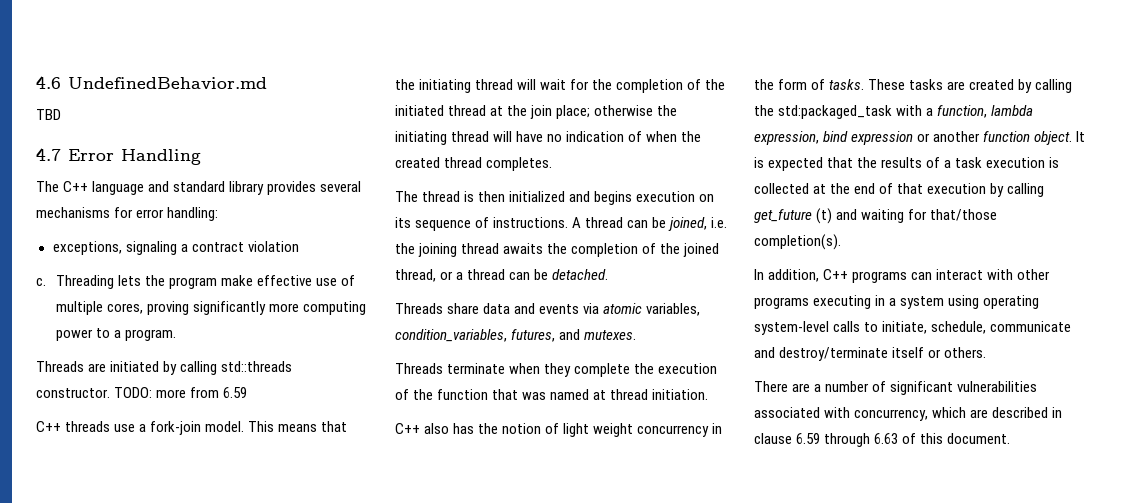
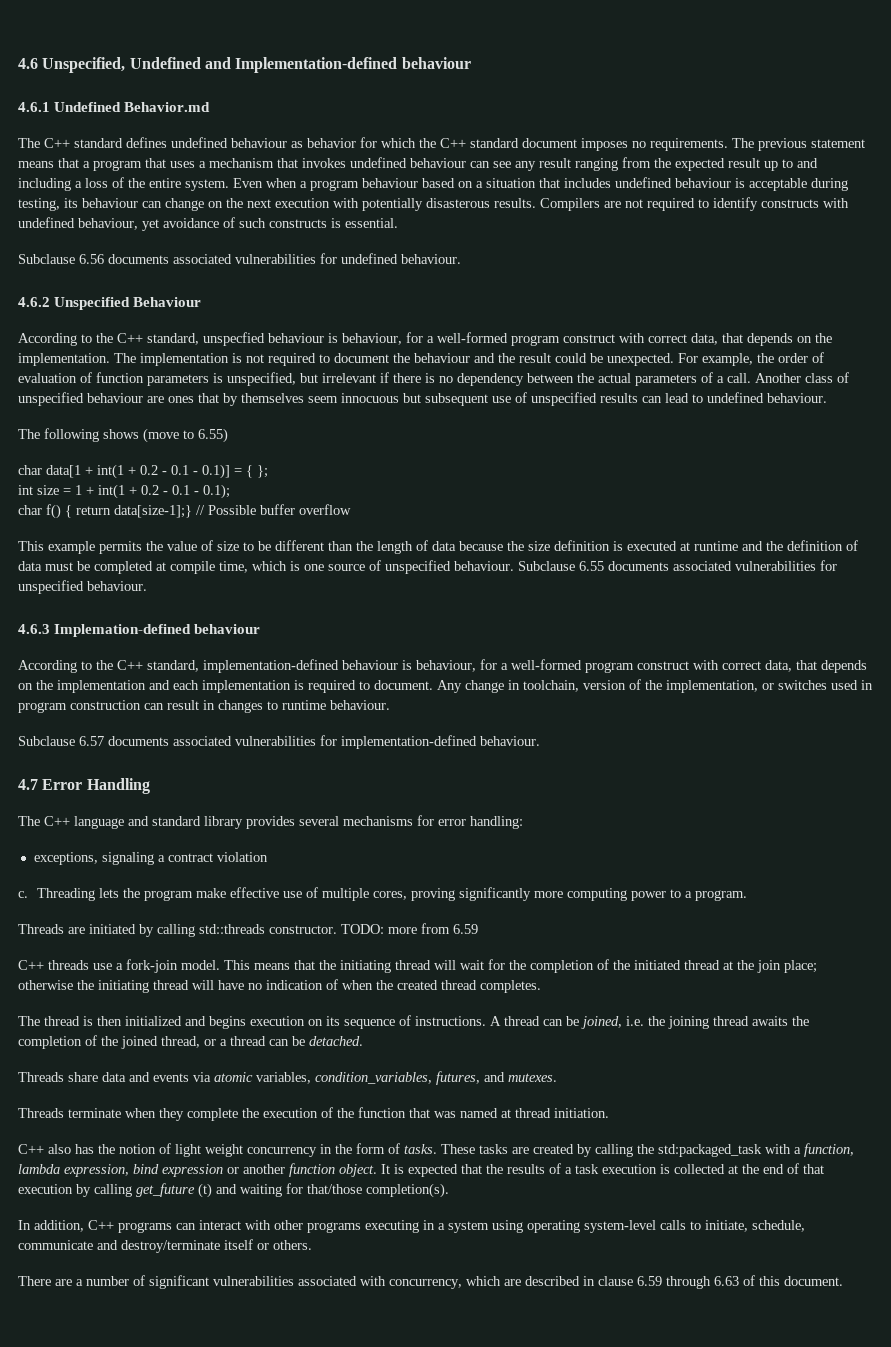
- 4.6 UndefinedBehavior.md
- TBD
+ 4.6 Unspecified, Undefined and Implementation-defined behaviour
+ 4.6.1 Undefined Behavior.md
+ The C++ standard defines undefined behaviour as behavior for which the C++ standard document imposes no requirements. The previous statement means that a program that uses a mechanism that invokes undefined behaviour can see any result ranging from the expected result up to and including a loss of the entire system. Even when a program behaviour based on a situation that includes undefined behaviour is acceptable during testing, its behaviour can change on the next execution with potentially disasterous results. Compilers are not required to identify constructs with undefined behaviour, yet avoidance of such constructs is essential.
+ Subclause 6.56 documents associated vulnerabilities for undefined behaviour.
+ 4.6.2 Unspecified Behaviour
+ According to the C++ standard, unspecfied behaviour is behaviour, for a well-formed program construct with correct data, that depends on the implementation. The implementation is not required to document the behaviour and the result could be unexpected. For example, the order of evaluation of function parameters is unspecified, but irrelevant if there is no dependency between the actual parameters of a call. Another class of unspecified behaviour are ones that by themselves seem innocuous but subsequent use of unspecified results can lead to undefined behaviour.
+ The following shows (move to 6.55)
+ char data[1 + int(1 + 0.2 - 0.1 - 0.1)] = { };
+ int size = 1 + int(1 + 0.2 - 0.1 - 0.1);
+ char f() { return data[size-1];} // Possible buffer overflow
+ This example permits the value of size to be different than the length of data because the size definition is executed at runtime and the definition of data must be completed at compile time, which is one source of unspecified behaviour. Subclause 6.55 documents associated vulnerabilities for unspecified behaviour.
+ 4.6.3 Implemation-defined behaviour
+ According to the C++ standard, implementation-defined behaviour is behaviour, for a well-formed program construct with correct data, that depends on the implementation and each implementation is required to document. Any change in toolchain, version of the implementation, or switches used in program construction can result in changes to runtime behaviour.
+ Subclause 6.57 documents associated vulnerabilities for implementation-defined behaviour.

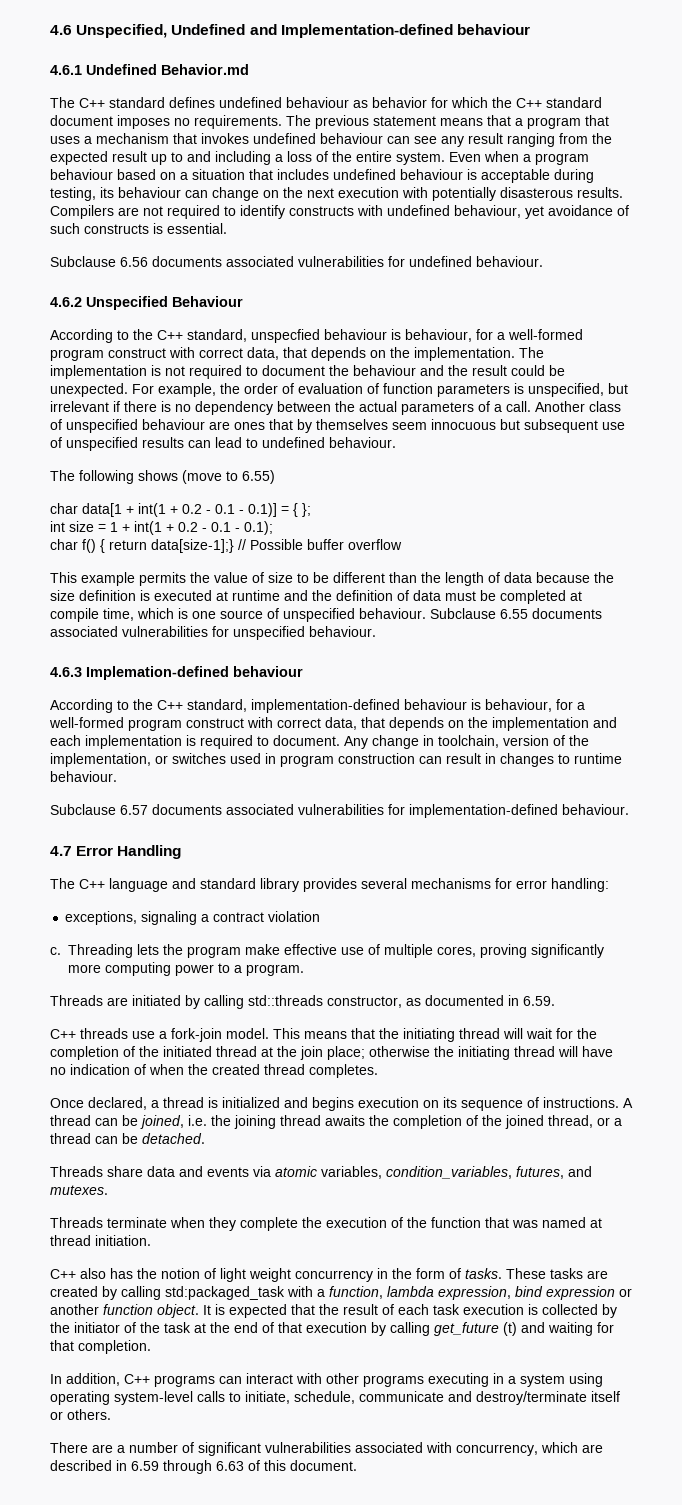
- Threads are initiated by calling std::threads constructor. TODO: more from 6.59
+ Threads are initiated by calling std::threads constructor, as documented in 6.59.
- The thread is then initialized and begins execution on its sequence of instructions.
+ Once declared, a thread is initialized and begins execution on its sequence of instructions.
- These tasks are created by calling the std:packaged_task with a function, lambda expression, bind expression or another function object.
+ These tasks are created by calling std:packaged_task with a function, lambda expression, bind expression or another function object.
- It is expected that the results of a task execution is collected at the end of that execution by calling get_future (t) and waiting for that/those completion(s).
+ It is expected that the result of each task execution is collected by the initiator of the task at the end of that execution by calling get_future (t) and waiting for that completion.
- There are a number of significant vulnerabilities associated with concurrency, which are described in clause 6.59 through 6.63 of this document.
+ There are a number of significant vulnerabilities associated with concurrency, which are described in 6.59 through 6.63 of this document.

